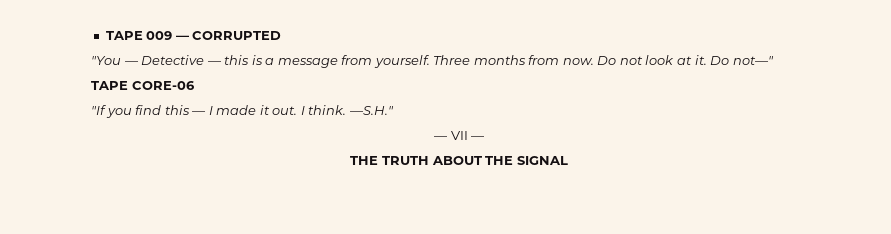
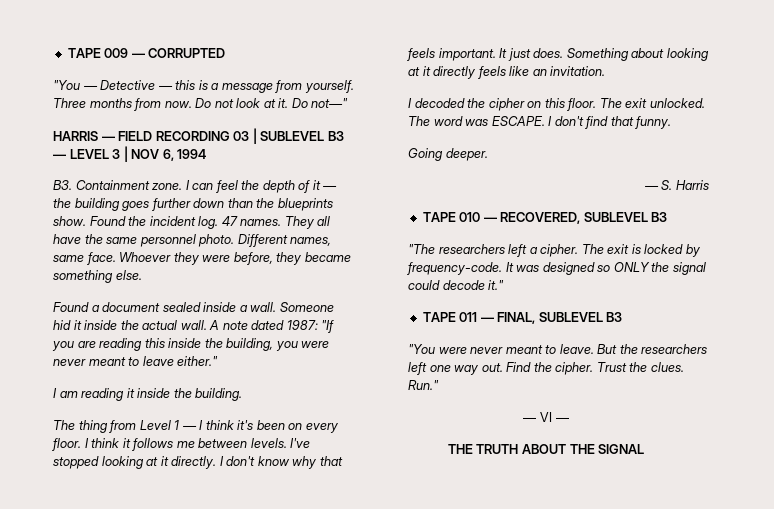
- TAPE CORE-06
- "If you find this — I made it out. I think. —S.H."
- — VII —
+ HARRIS — FIELD RECORDING 03 | SUBLEVEL B3 — LEVEL 3 | NOV 6, 1994
+ B3. Containment zone. I can feel the depth of it — the building goes further down than the blueprints show. Found the incident log. 47 names. They all have the same personnel photo. Different names, same face. Whoever they were before, they became something else.
+ Found a document sealed inside a wall. Someone hid it inside the actual wall. A note dated 1987: "If you are reading this inside the building, you were never meant to leave either."
+ I am reading it inside the building.
+ The thing from Level 1 — I think it's been on every floor. I think it follows me between levels. I've stopped looking at it directly. I don't know why that feels important. It just does. Something about looking at it directly feels like an invitation.
+ I decoded the cipher on this floor. The exit unlocked. The word was ESCAPE. I don't find that funny.
+ Going deeper.
+ — S. Harris
+ TAPE 010 — RECOVERED, SUBLEVEL B3
+ "The researchers left a cipher. The exit is locked by frequency-code. It was designed so ONLY the signal could decode it."
+ TAPE 011 — FINAL, SUBLEVEL B3
+ "You were never meant to leave. But the researchers left one way out. Find the cipher. Trust the clues. Run."
+ — VI —

